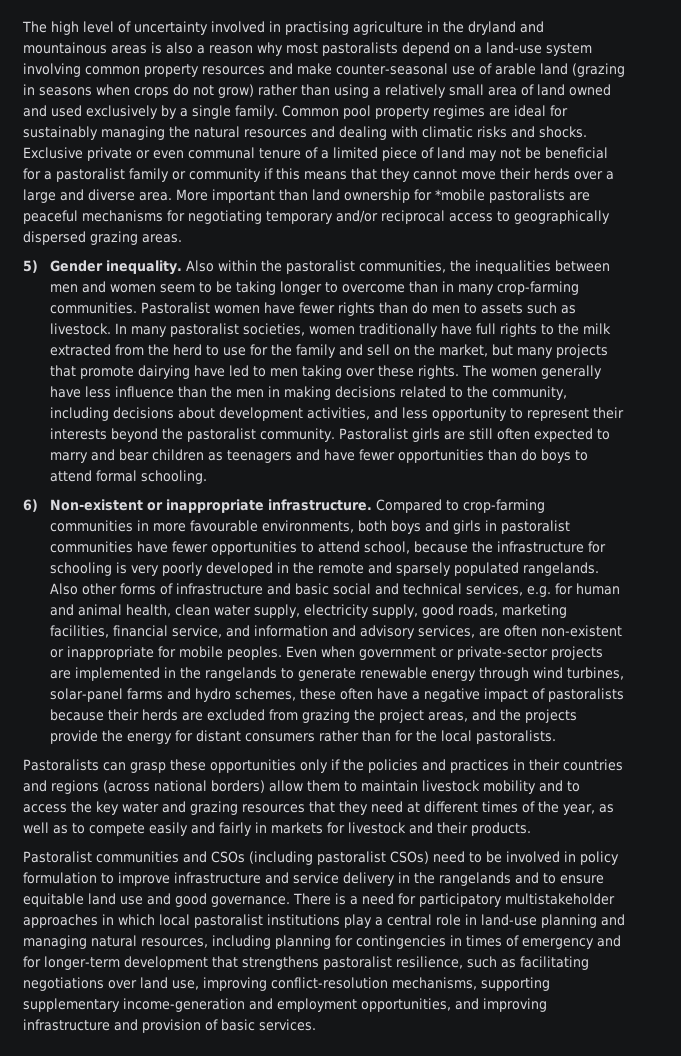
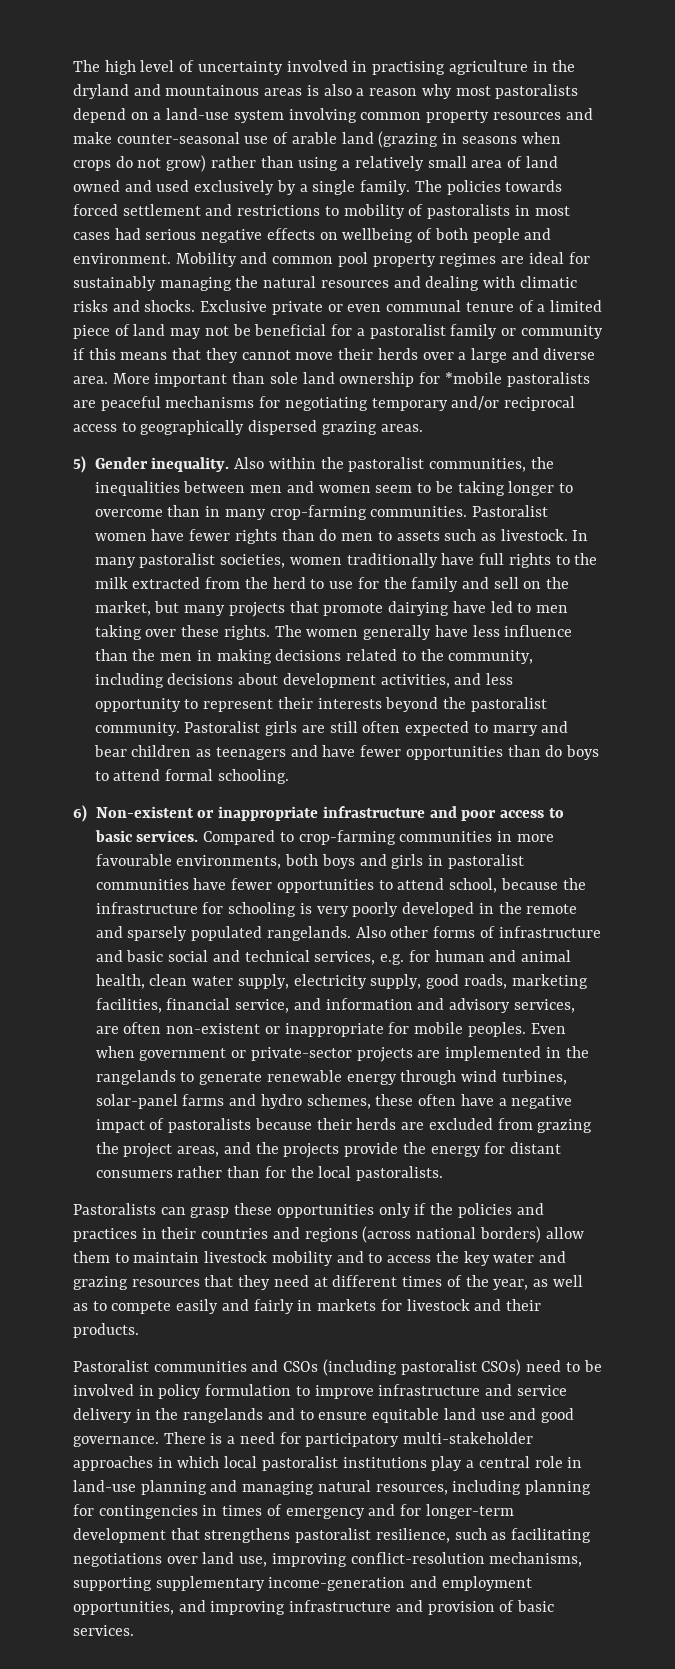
- Common pool property regimes are ideal for sustainably managing the natural resources and dealing with climatic risks and shocks.
+ The policies towards forced settlement and restrictions to mobility of pastoralists in most cases had serious negative effects on wellbeing of both people and environment. Mobility and common pool property regimes are ideal for sustainably managing the natural resources and dealing with climatic risks and shocks.
- More important than land ownership for *mobile pastoralists are peaceful mechanisms for negotiating temporary and/or reciprocal access to geographically dispersed grazing areas.
+ More important than sole land ownership for *mobile pastoralists are peaceful mechanisms for negotiating temporary and/or reciprocal access to geographically dispersed grazing areas.
- 6) Non-existent or inappropriate infrastructure.
+ 6) Non-existent or inappropriate infrastructure and poor access to basic services.
- There is a need for participatory multistakeholder approaches in which local pastoralist institutions play a central role in land-use planning and managing natural resources, including planning for contingencies in times of emergency and for longer-term development that strengthens pastoralist resilience, such as facilitating negotiations over land use, improving conflict-resolution mechanisms, supporting supplementary income-generation and employment opportunities, and improving infrastructure and provision of basic services.
+ There is a need for participatory multi-stakeholder approaches in which local pastoralist institutions play a central role in land-use planning and managing natural resources, including planning for contingencies in times of emergency and for longer-term development that strengthens pastoralist resilience, such as facilitating negotiations over land use, improving conflict-resolution mechanisms, supporting supplementary income-generation and employment opportunities, and improving infrastructure and provision of basic services.

